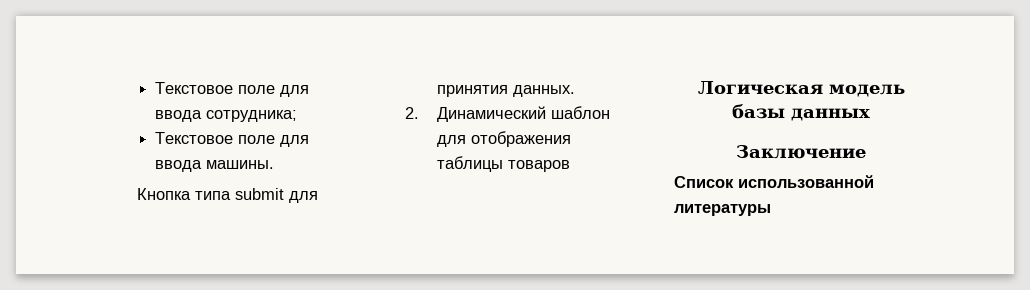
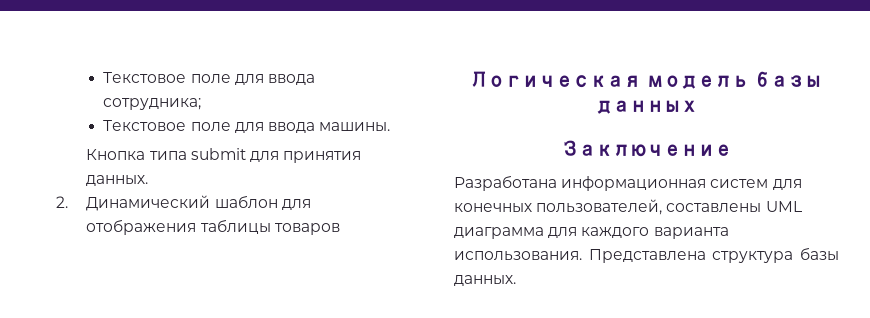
- Список использованной литературы
+ Разработана информационная систем для конечных пользователей, составлены UML диаграмма для каждого варианта использования. Представлена структура базы данных.

